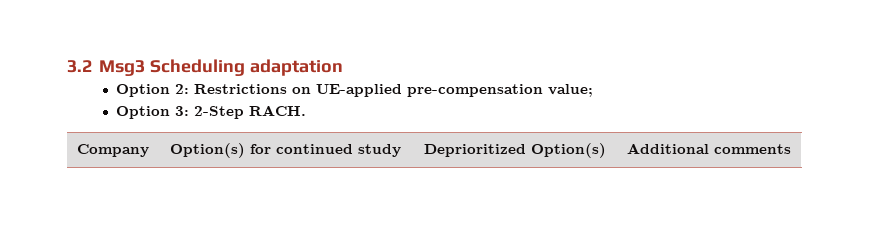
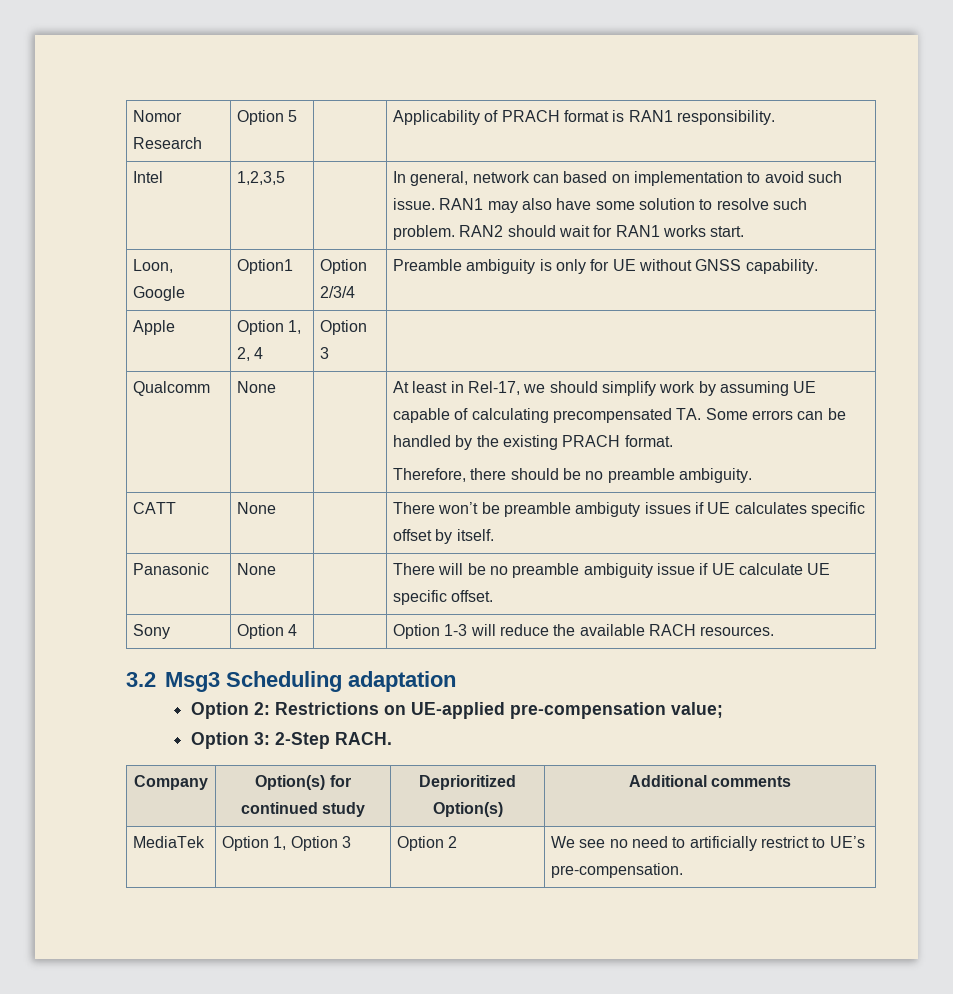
+ Nomor Research | Option 5 | | Applicability of PRACH format is RAN1 responsibility.
+ Intel | 1,2,3,5 | | In general, network can based on implementation to avoid such issue. RAN1 may also have some solution to resolve such problem. RAN2 should wait for RAN1 works start.
+ Loon, Google | Option1 | Option 2/3/4 | Preamble ambiguity is only for UE without GNSS capability.
+ Apple | Option 1, 2, 4 | Option 3 |
+ Qualcomm | None | | At least in Rel-17, we should simplify work by assuming UE capable of calculating precompensated TA. Some errors can be handled by the existing PRACH format.
+ Therefore, there should be no preamble ambiguity.
+ CATT | None | | There won’t be preamble ambiguty issues if UE calculates specific offset by itself.
+ Panasonic | None | | There will be no preamble ambiguity issue if UE calculate UE specific offset.
+ Sony | Option 4 | | Option 1-3 will reduce the available RACH resources.
+ MediaTek | Option 1, Option 3 | Option 2 | We see no need to artificially restrict to UE’s pre-compensation.

